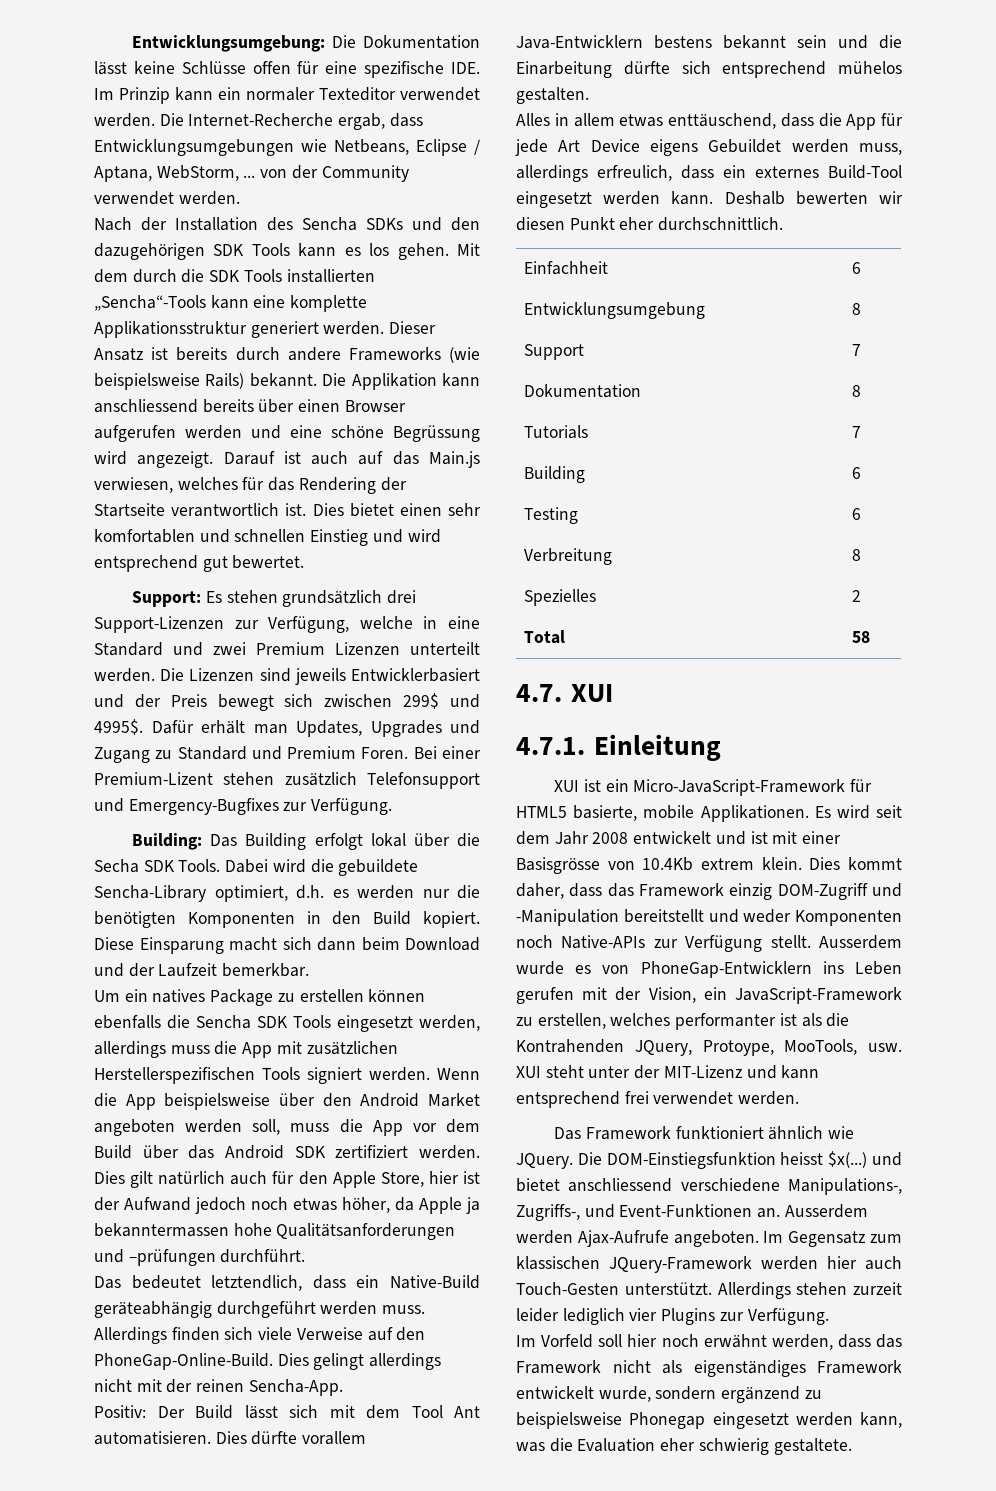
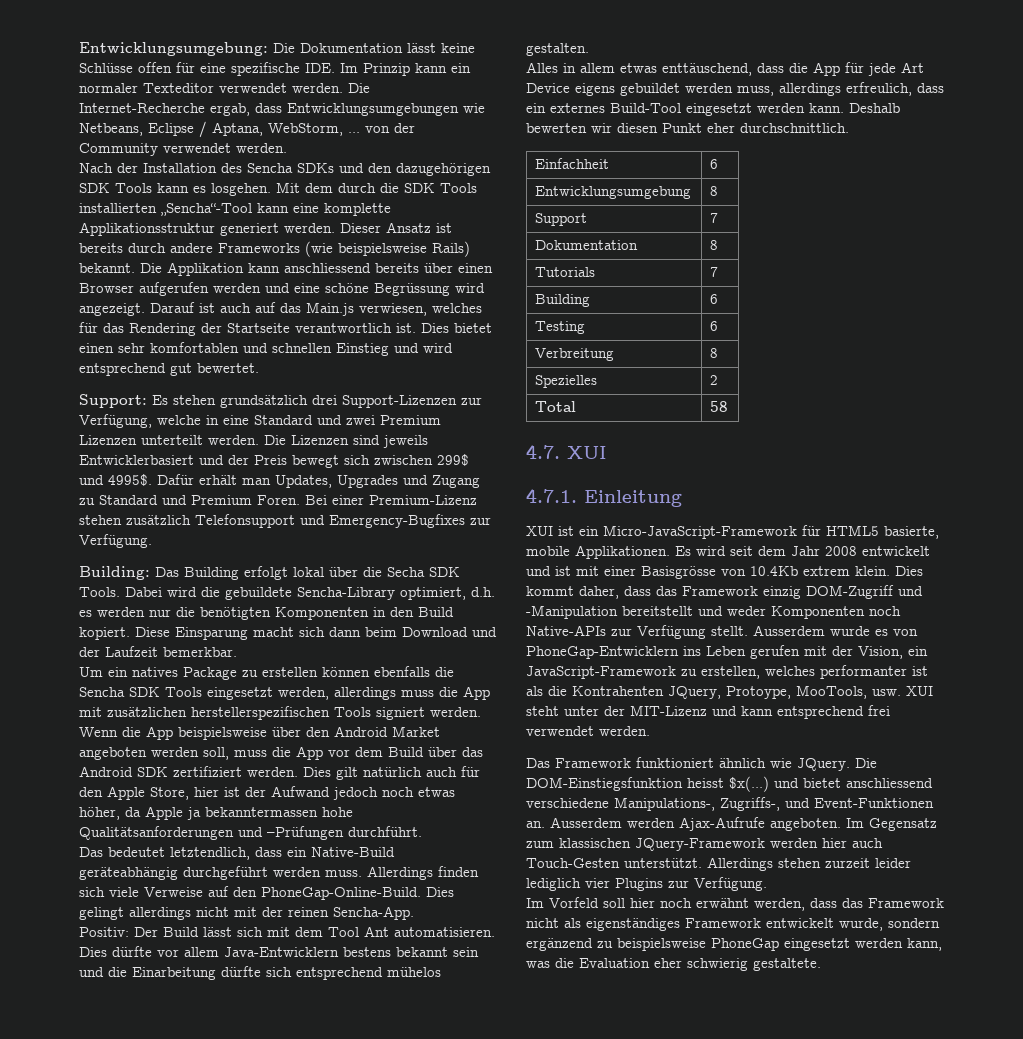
- Nach der Installation des Sencha SDKs und den dazugehörigen SDK Tools kann es los gehen.
+ Nach der Installation des Sencha SDKs und den dazugehörigen SDK Tools kann es losgehen.
- Mit dem durch die SDK Tools installierten „Sencha“-Tools kann eine komplette Applikationsstruktur generiert werden.
+ Mit dem durch die SDK Tools installierten „Sencha“-Tool kann eine komplette Applikationsstruktur generiert werden.
- Bei einer Premium-Lizent stehen zusätzlich Telefonsupport und Emergency-Bugfixes zur Verfügung.
+ Bei einer Premium-Lizenz stehen zusätzlich Telefonsupport und Emergency-Bugfixes zur Verfügung.
- Um ein natives Package zu erstellen können ebenfalls die Sencha SDK Tools eingesetzt werden, allerdings muss die App mit zusätzlichen Herstellerspezifischen Tools signiert werden.
+ Um ein natives Package zu erstellen können ebenfalls die Sencha SDK Tools eingesetzt werden, allerdings muss die App mit zusätzlichen herstellerspezifischen Tools signiert werden.
- Dies gilt natürlich auch für den Apple Store, hier ist der Aufwand jedoch noch etwas höher, da Apple ja bekanntermassen hohe Qualitätsanforderungen und –prüfungen durchführt.
+ Dies gilt natürlich auch für den Apple Store, hier ist der Aufwand jedoch noch etwas höher, da Apple ja bekanntermassen hohe Qualitätsanforderungen und –Prüfungen durchführt.
- Dies dürfte vorallem Java-Entwicklern bestens bekannt sein und die Einarbeitung dürfte sich entsprechend mühelos gestalten.
+ Dies dürfte vor allem Java-Entwicklern bestens bekannt sein und die Einarbeitung dürfte sich entsprechend mühelos gestalten.
- Alles in allem etwas enttäuschend, dass die App für jede Art Device eigens Gebuildet werden muss, allerdings erfreulich, dass ein externes Build-Tool eingesetzt werden kann.
+ Alles in allem etwas enttäuschend, dass die App für jede Art Device eigens gebuildet werden muss, allerdings erfreulich, dass ein externes Build-Tool eingesetzt werden kann.
- Ausserdem wurde es von PhoneGap-Entwicklern ins Leben gerufen mit der Vision, ein JavaScript-Framework zu erstellen, welches performanter ist als die Kontrahenden JQuery, Protoype, MooTools, usw. XUI steht unter der MIT-Lizenz und kann entsprechend frei verwendet werden.
+ Ausserdem wurde es von PhoneGap-Entwicklern ins Leben gerufen mit der Vision, ein JavaScript-Framework zu erstellen, welches performanter ist als die Kontrahenten JQuery, Protoype, MooTools, usw. XUI steht unter der MIT-Lizenz und kann entsprechend frei verwendet werden.
- Im Vorfeld soll hier noch erwähnt werden, dass das Framework nicht als eigenständiges Framework entwickelt wurde, sondern ergänzend zu beispielsweise Phonegap eingesetzt werden kann, was die Evaluation eher schwierig gestaltete.
+ Im Vorfeld soll hier noch erwähnt werden, dass das Framework nicht als eigenständiges Framework entwickelt wurde, sondern ergänzend zu beispielsweise PhoneGap eingesetzt werden kann, was die Evaluation eher schwierig gestaltete.

